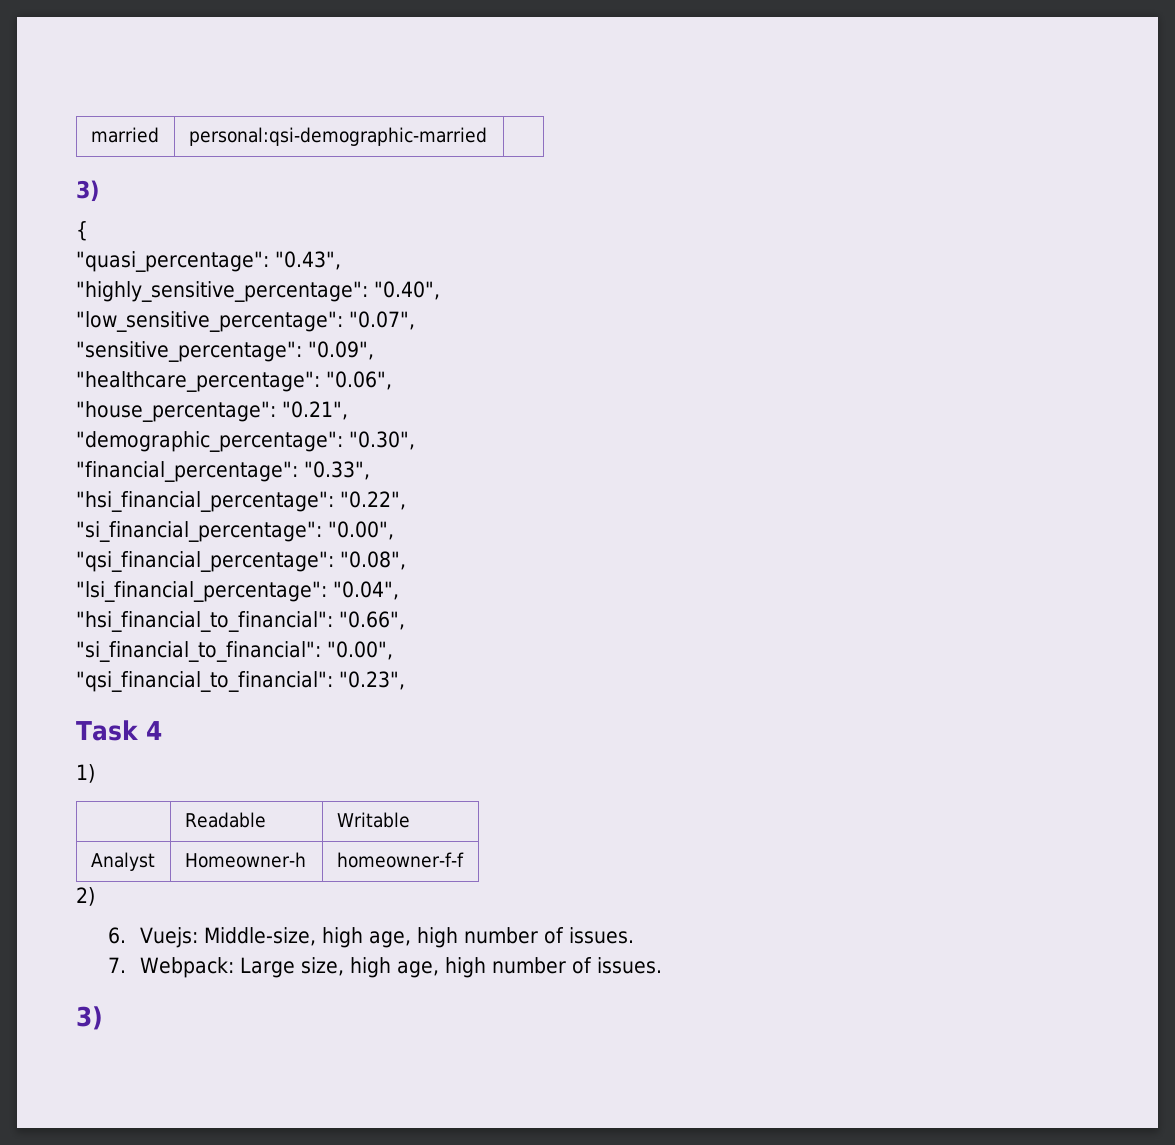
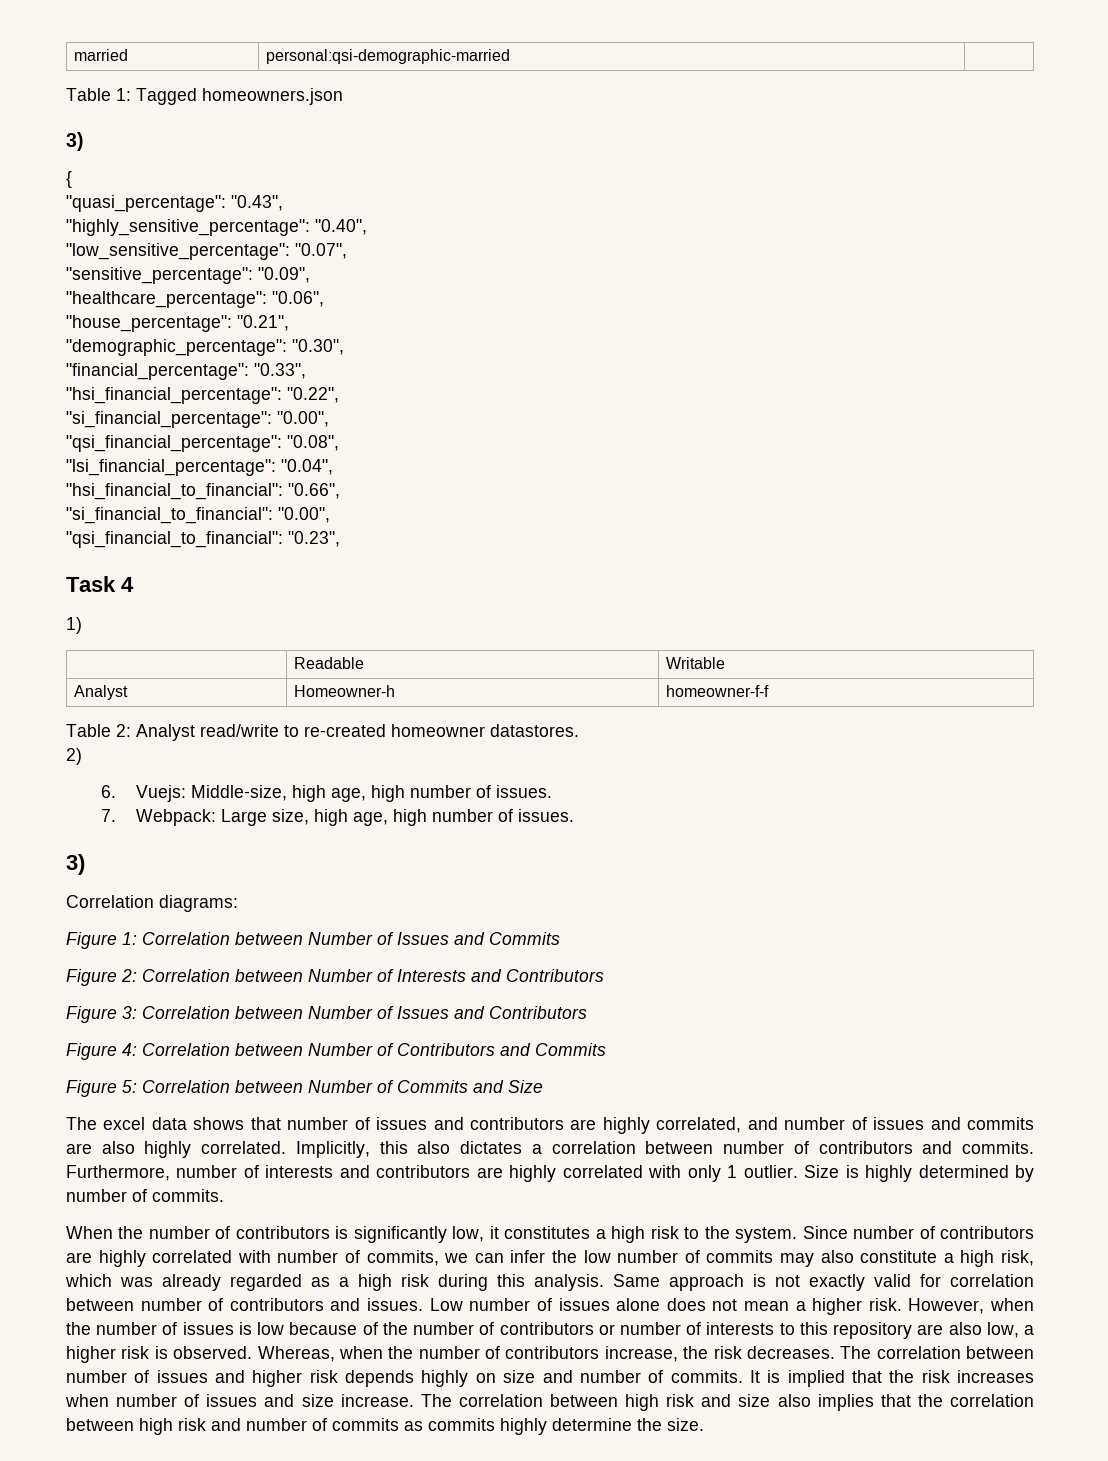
+ Table 1: Tagged homeowners.json
+ Table 2: Analyst read/write to re-created homeowner datastores.
+ Correlation diagrams:
+ Figure 1: Correlation between Number of Issues and Commits
+ Figure 2: Correlation between Number of Interests and Contributors
+ Figure 3: Correlation between Number of Issues and Contributors
+ Figure 4: Correlation between Number of Contributors and Commits
+ Figure 5: Correlation between Number of Commits and Size
+ The excel data shows that number of issues and contributors are highly correlated, and number of issues and commits are also highly correlated. Implicitly, this also dictates a correlation between number of contributors and commits. Furthermore, number of interests and contributors are highly correlated with only 1 outlier. Size is highly determined by number of commits.
+ When the number of contributors is significantly low, it constitutes a high risk to the system. Since number of contributors are highly correlated with number of commits, we can infer the low number of commits may also constitute a high risk, which was already regarded as a high risk during this analysis. Same approach is not exactly valid for correlation between number of contributors and issues. Low number of issues alone does not mean a higher risk. However, when the number of issues is low because of the number of contributors or number of interests to this repository are also low, a higher risk is observed. Whereas, when the number of contributors increase, the risk decreases. The correlation between number of issues and higher risk depends highly on size and number of commits. It is implied that the risk increases when number of issues and size increase. The correlation between high risk and size also implies that the correlation between high risk and number of commits as commits highly determine the size.

